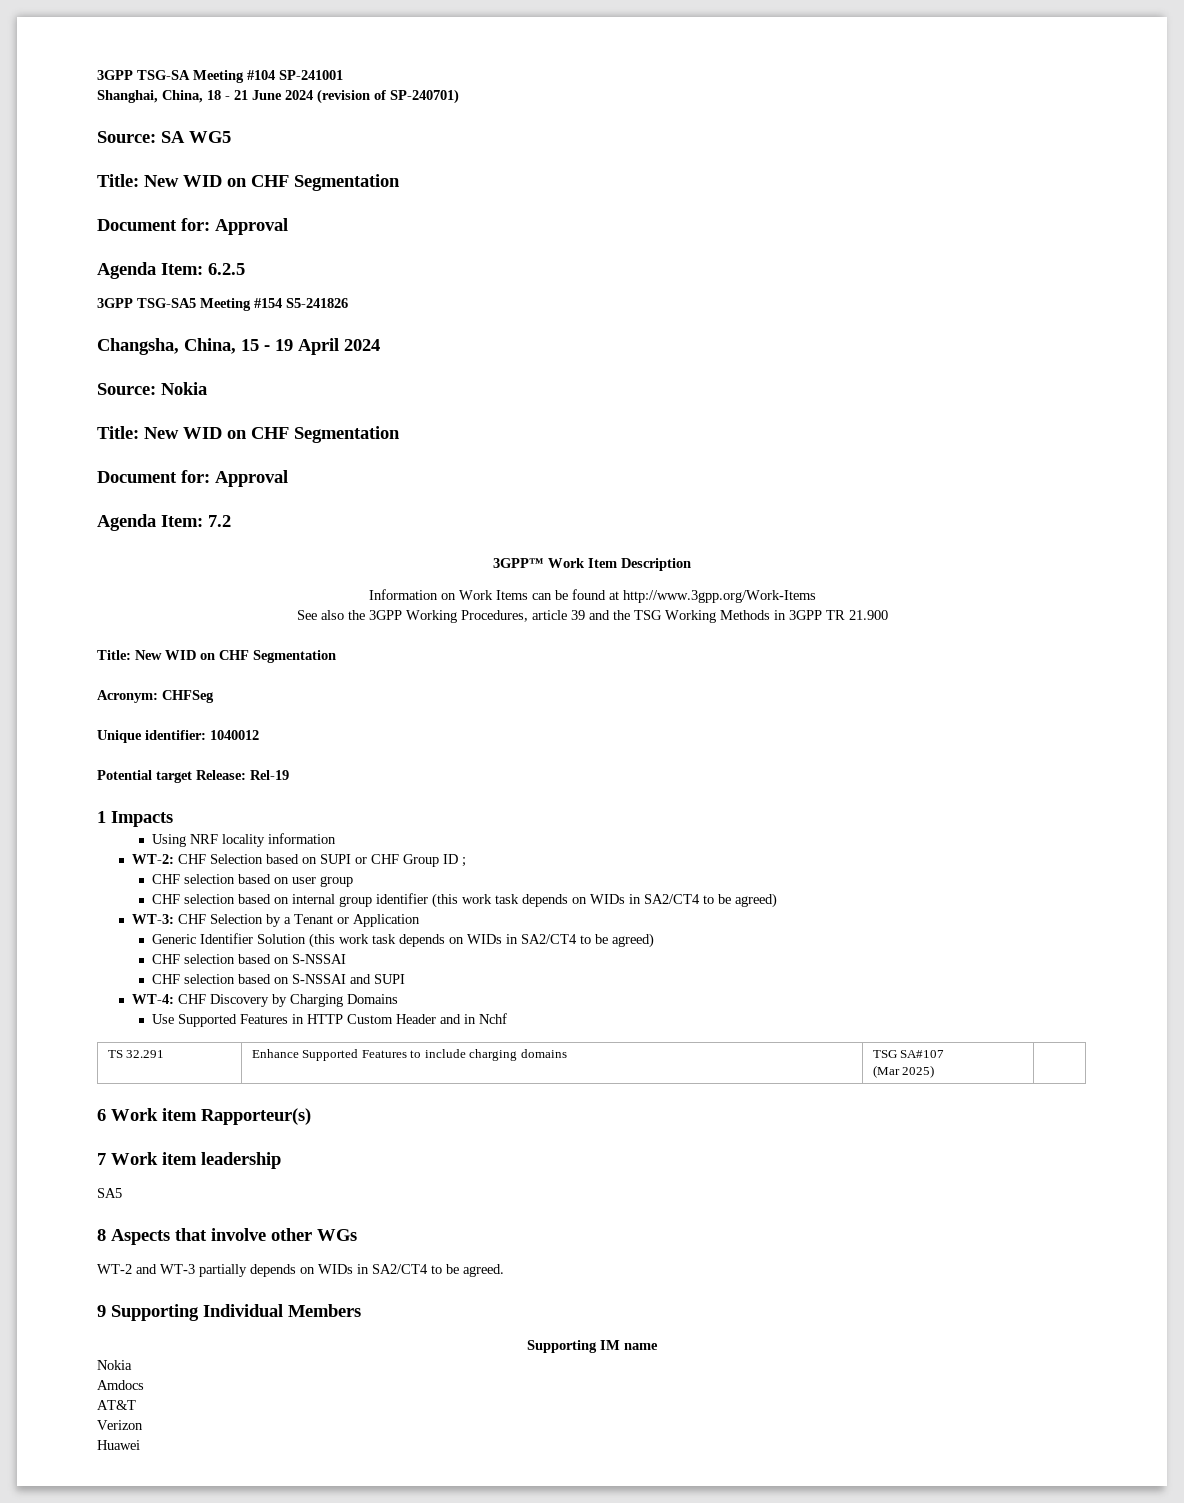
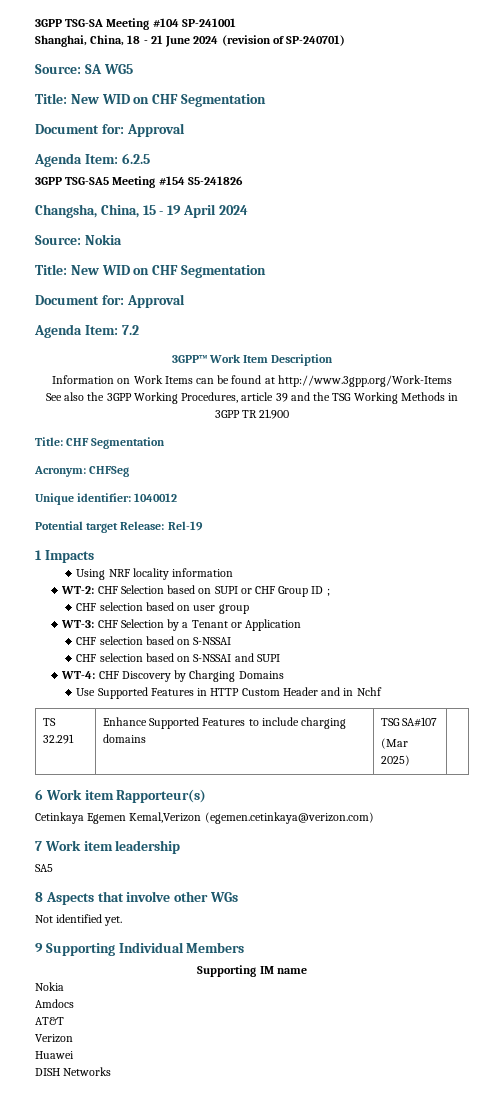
  See also the 3GPP Working Procedures, article 39 and the TSG Working Methods in 3GPP TR 21.900
- Title: New WID on CHF Segmentation
+ Title: CHF Segmentation
- CHF selection based on internal group identifier (this work task depends on WIDs in SA2/CT4 to be agreed)
- Generic Identifier Solution (this work task depends on WIDs in SA2/CT4 to be agreed)
+ Cetinkaya Egemen Kemal,Verizon (egemen.cetinkaya@verizon.com)
- WT-2 and WT-3 partially depends on WIDs in SA2/CT4 to be agreed.
+ Not identified yet.
+ DISH Networks

